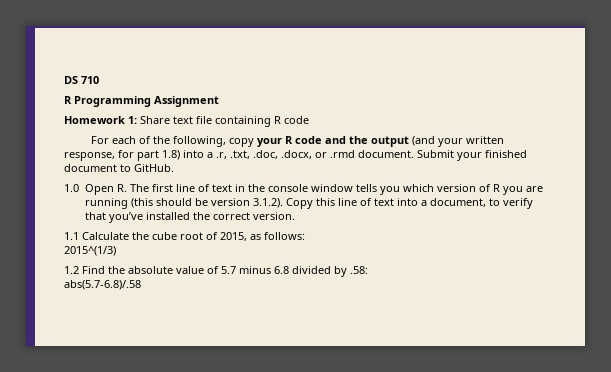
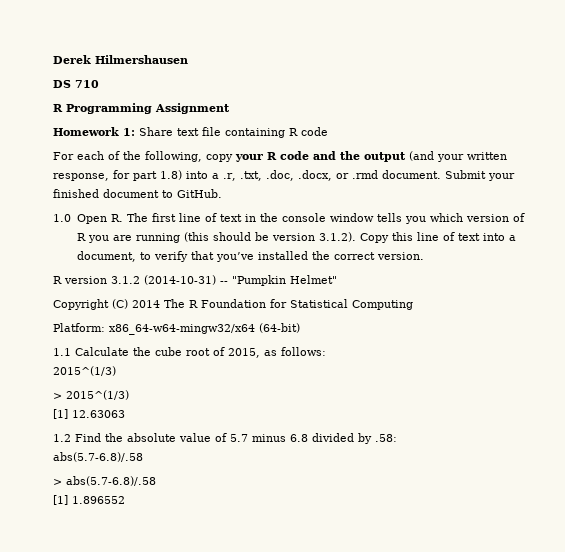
+ Derek Hilmershausen
+ R version 3.1.2 (2014-10-31) -- "Pumpkin Helmet"
+ Copyright (C) 2014 The R Foundation for Statistical Computing
+ Platform: x86_64-w64-mingw32/x64 (64-bit)
+ > 2015^(1/3)
+ [1] 12.63063
+ > abs(5.7-6.8)/.58
+ [1] 1.896552

